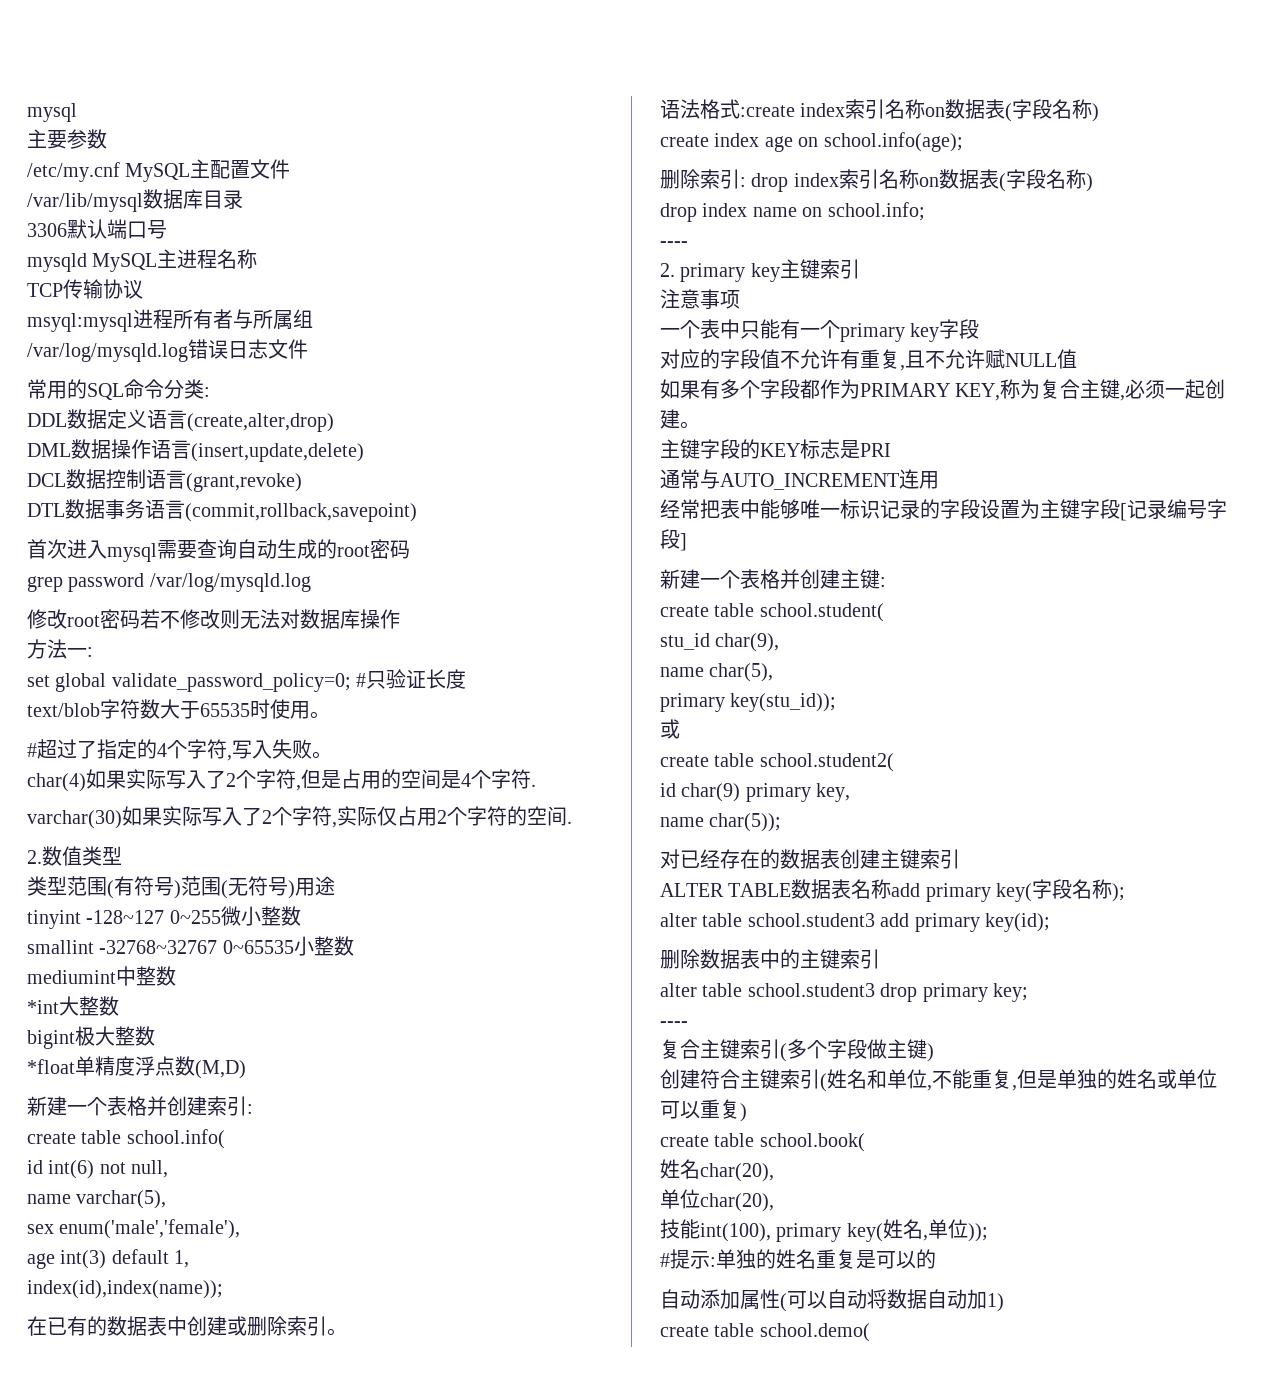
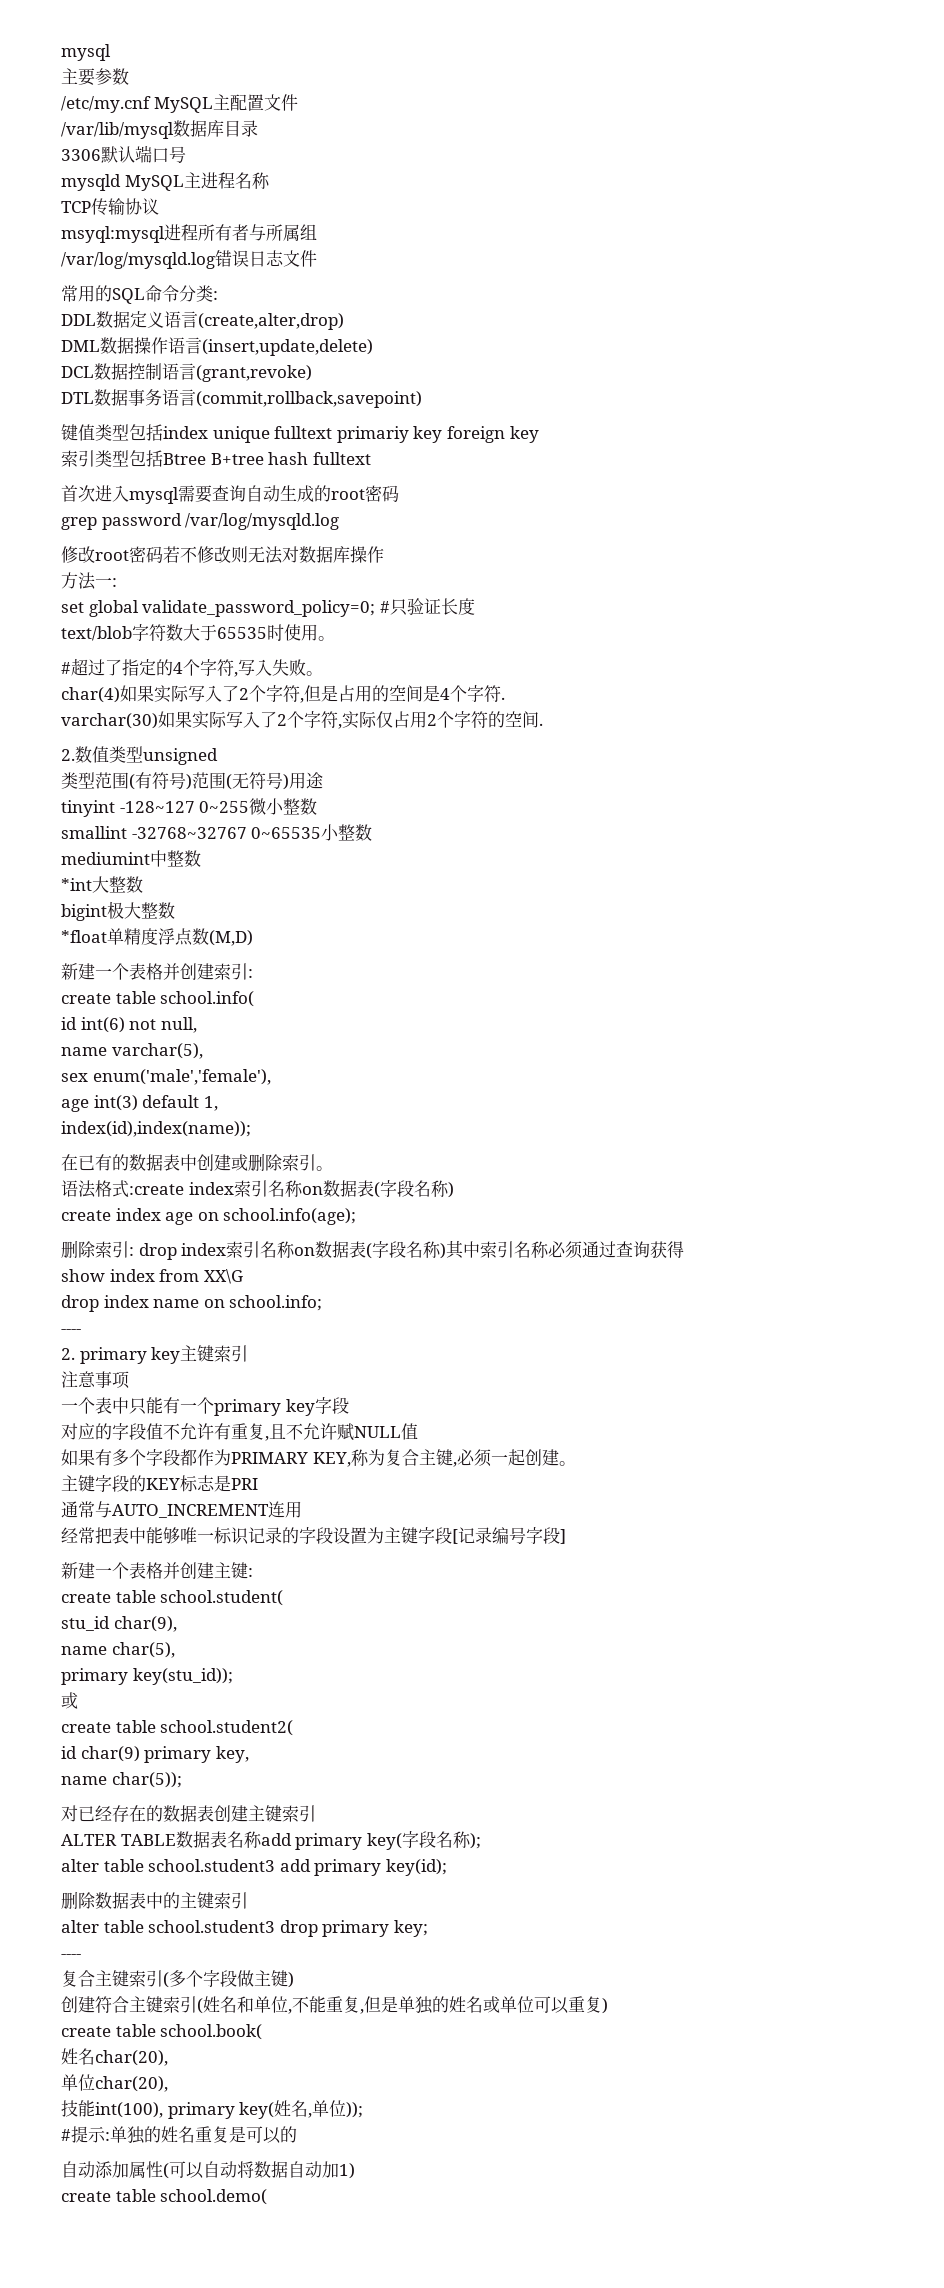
+ 键值类型包括index unique fulltext primariy key foreign key
+ 索引类型包括Btree B+tree hash fulltext
- 2.数值类型
+ 2.数值类型unsigned
- 删除索引: drop index索引名称on数据表(字段名称)
+ 删除索引: drop index索引名称on数据表(字段名称)其中索引名称必须通过查询获得
+ show index from XX\G

